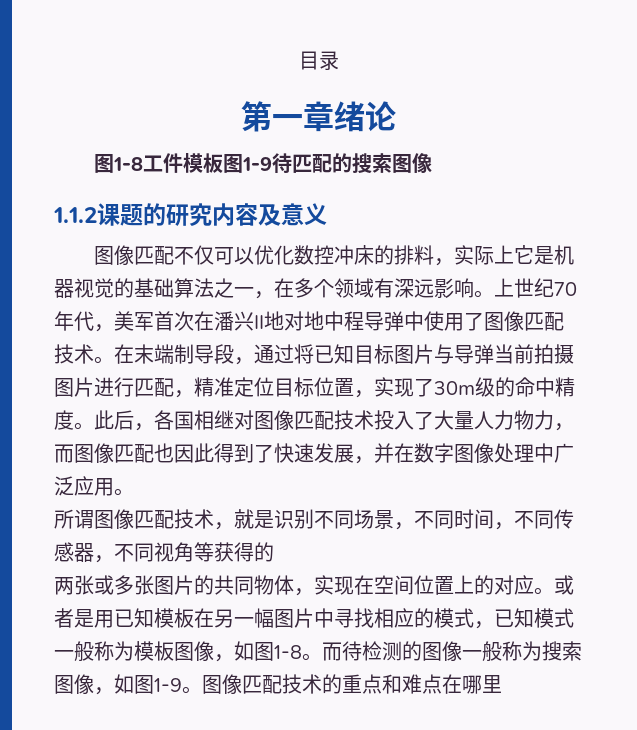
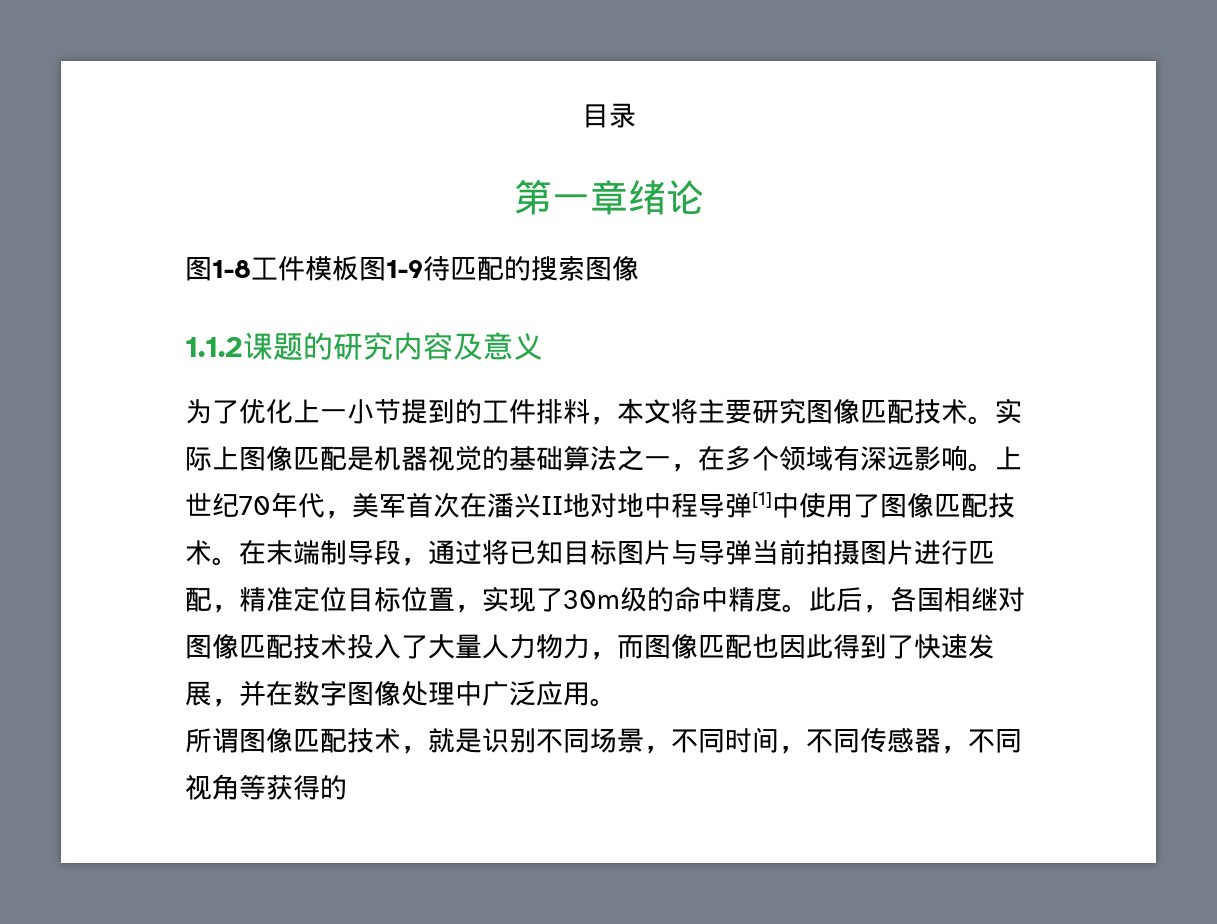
- 图像匹配不仅可以优化数控冲床的排料，实际上它是机器视觉的基础算法之一，在多个领域有深远影响。
+ 为了优化上一小节提到的工件排料，本文将主要研究图像匹配技术。实际上图像匹配是机器视觉的基础算法之一，在多个领域有深远影响。
- 上世纪70年代，美军首次在潘兴II地对地中程导弹中使用了图像匹配技术。
+ 上世纪70年代，美军首次在潘兴II地对地中程导弹[1]中使用了图像匹配技术。
- 两张或多张图片的共同物体，实现在空间位置上的对应。或者是用已知模板在另一幅图片中寻找相应的模式，已知模式一般称为模板图像，如图1-8。而待检测的图像一般称为搜索图像，如图1-9。图像匹配技术的重点和难点在哪里

